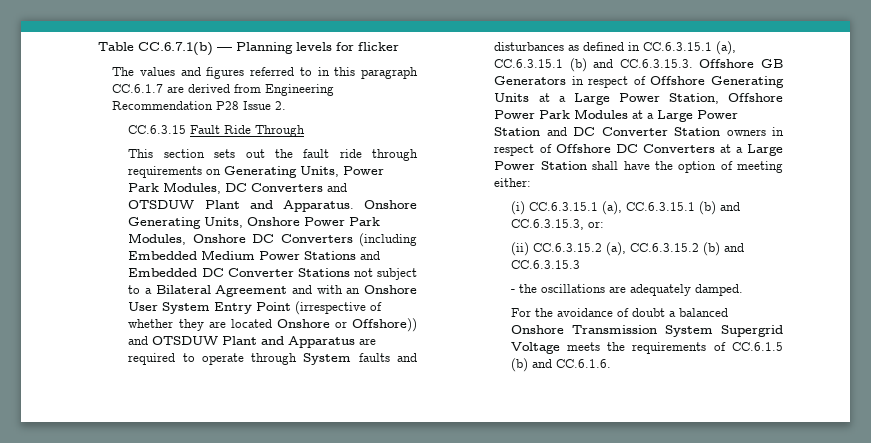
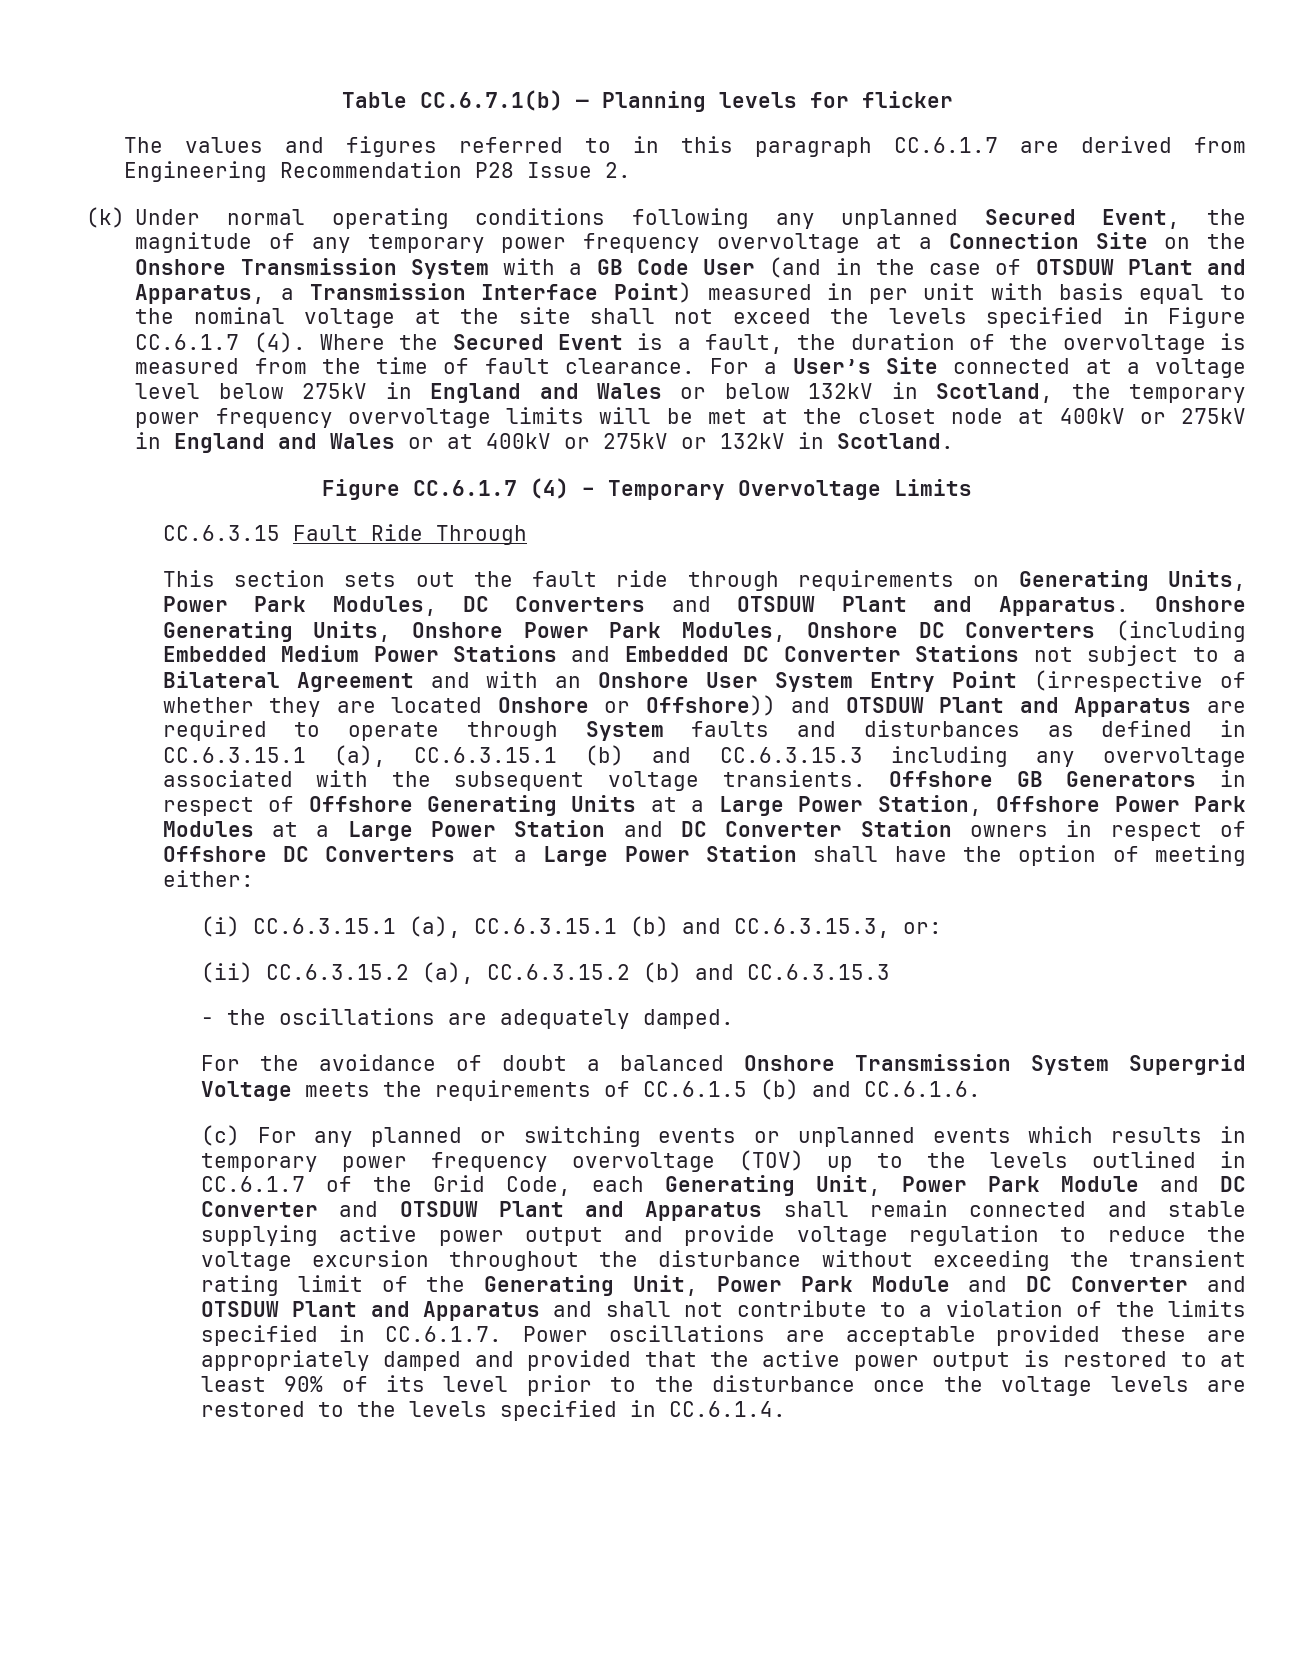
+ (k) Under normal operating conditions following any unplanned Secured Event, the magnitude of any temporary power frequency overvoltage at a Connection Site on the Onshore Transmission System with a GB Code User (and in the case of OTSDUW Plant and Apparatus, a Transmission Interface Point) measured in per unit with basis equal to the nominal voltage at the site shall not exceed the levels specified in Figure CC.6.1.7 (4). Where the Secured Event is a fault, the duration of the overvoltage is measured from the time of fault clearance. For a User’s Site connected at a voltage level below 275kV in England and Wales or below 132kV in Scotland, the temporary power frequency overvoltage limits will be met at the closet node at 400kV or 275kV in England and Wales or at 400kV or 275kV or 132kV in Scotland.
+ Figure CC.6.1.7 (4) – Temporary Overvoltage Limits
- Onshore Generating Units, Onshore Power Park Modules, Onshore DC Converters (including Embedded Medium Power Stations and Embedded DC Converter Stations not subject to a Bilateral Agreement and with an Onshore User System Entry Point (irrespective of whether they are located Onshore or Offshore)) and OTSDUW Plant and Apparatus are required to operate through System faults and disturbances as defined in CC.6.3.15.1 (a), CC.6.3.15.1 (b) and CC.6.3.15.3. Offshore GB Generators in respect of Offshore Generating Units at a Large Power Station, Offshore Power Park Modules at a Large Power Station and DC Converter Station owners in respect of Offshore DC Converters at a Large Power Station shall have the option of meeting either:
+ Onshore Generating Units, Onshore Power Park Modules, Onshore DC Converters (including Embedded Medium Power Stations and Embedded DC Converter Stations not subject to a Bilateral Agreement and with an Onshore User System Entry Point (irrespective of whether they are located Onshore or Offshore)) and OTSDUW Plant and Apparatus are required to operate through System faults and disturbances as defined in CC.6.3.15.1 (a), CC.6.3.15.1 (b) and CC.6.3.15.3 including any overvoltage associated with the subsequent voltage transients. Offshore GB Generators in respect of Offshore Generating Units at a Large Power Station, Offshore Power Park Modules at a Large Power Station and DC Converter Station owners in respect of Offshore DC Converters at a Large Power Station shall have the option of meeting either:
+ (c) For any planned or switching events or unplanned events which results in temporary power frequency overvoltage (TOV) up to the levels outlined in CC.6.1.7 of the Grid Code, each Generating Unit, Power Park Module and DC Converter and OTSDUW Plant and Apparatus shall remain connected and stable supplying active power output and provide voltage regulation to reduce the voltage excursion throughout the disturbance without exceeding the transient rating limit of the Generating Unit, Power Park Module and DC Converter and OTSDUW Plant and Apparatus and shall not contribute to a violation of the limits specified in CC.6.1.7. Power oscillations are acceptable provided these are appropriately damped and provided that the active power output is restored to at least 90% of its level prior to the disturbance once the voltage levels are restored to the levels specified in CC.6.1.4.

